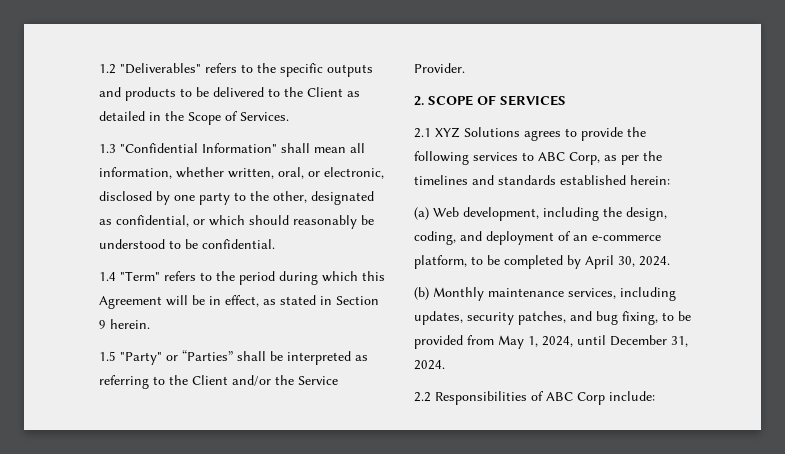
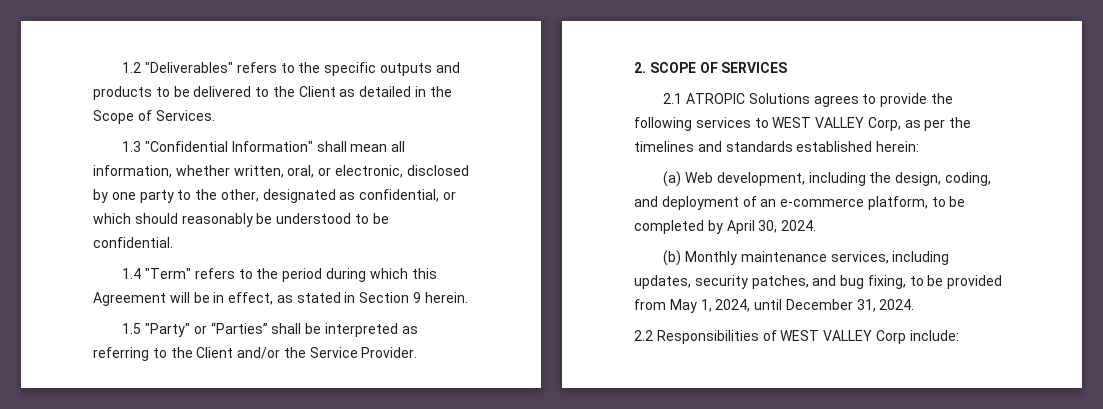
- 2.1 XYZ Solutions agrees to provide the following services to ABC Corp, as per the timelines and standards established herein:
+ 2.1 ATROPIC Solutions agrees to provide the following services to WEST VALLEY Corp, as per the timelines and standards established herein:
- 2.2 Responsibilities of ABC Corp include:
+ 2.2 Responsibilities of WEST VALLEY Corp include:

